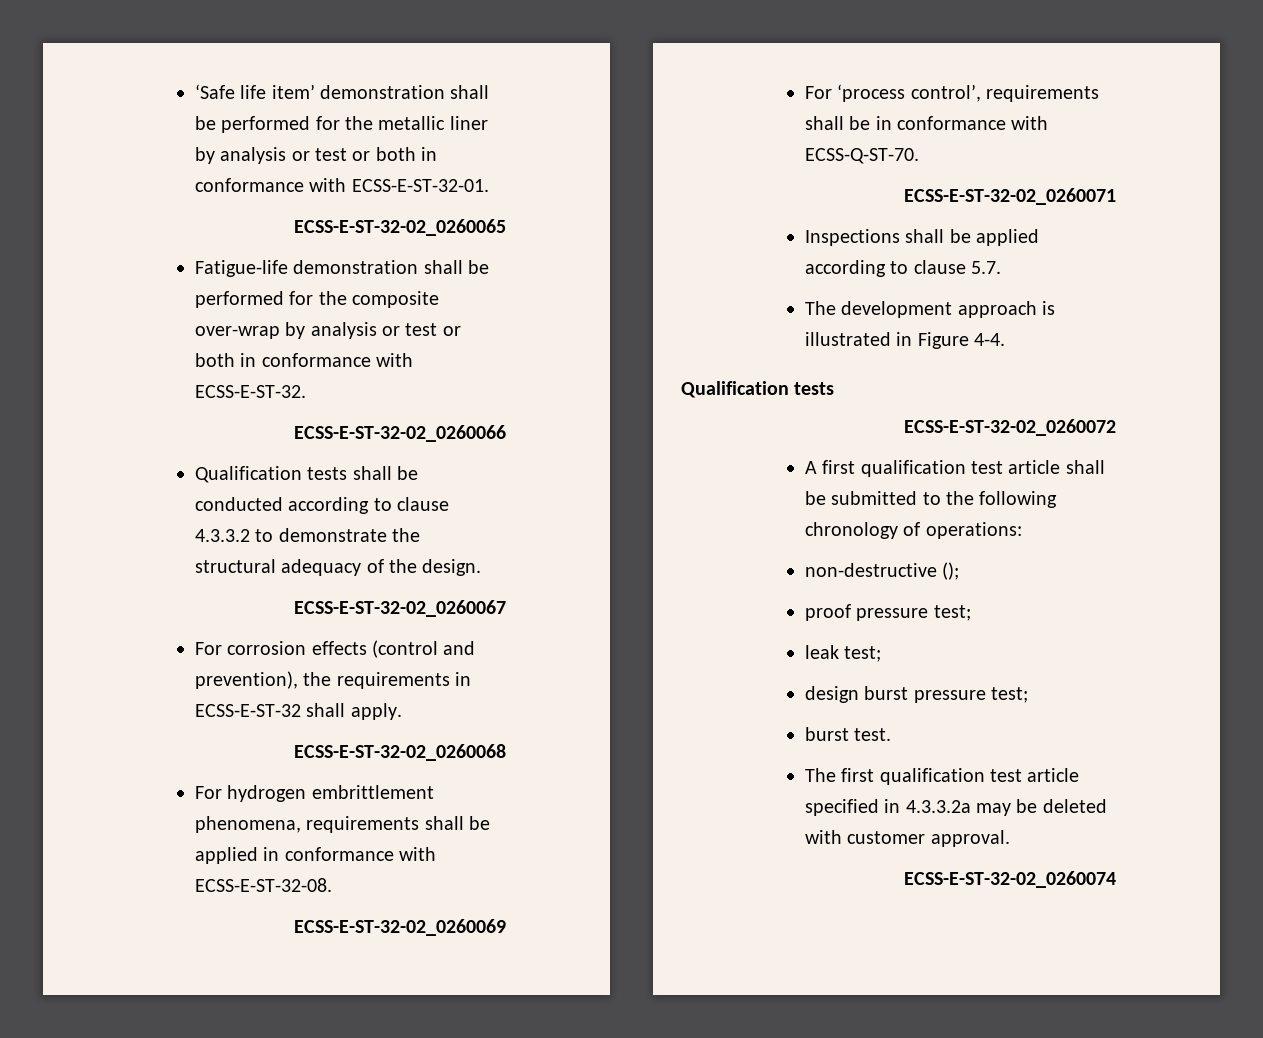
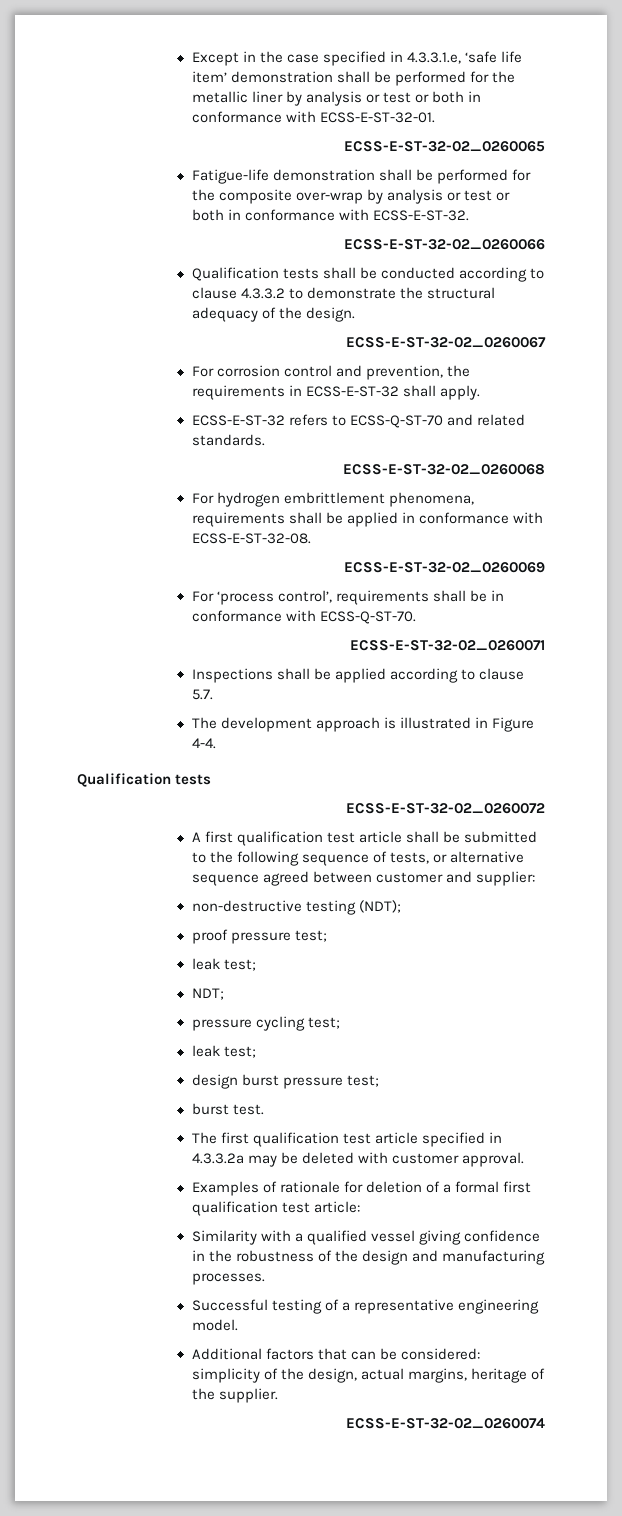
- ‘Safe life item’ demonstration shall be performed for the metallic liner by analysis or test or both in conformance with ECSS-E-ST-32-01.
+ Except in the case specified in 4.3.3.1.e, ‘safe life item’ demonstration shall be performed for the metallic liner by analysis or test or both in conformance with ECSS-E-ST-32-01.
- For corrosion effects (control and prevention), the requirements in ECSS-E-ST-32 shall apply.
+ For corrosion control and prevention, the requirements in ECSS-E-ST-32 shall apply.
+ ECSS-E-ST-32 refers to ECSS-Q-ST-70 and related standards.
- A first qualification test article shall be submitted to the following chronology of operations:
+ A first qualification test article shall be submitted to the following sequence of tests, or alternative sequence agreed between customer and supplier:
- non-destructive ();
+ non-destructive testing (NDT);
+ NDT;
+ pressure cycling test;
+ leak test;
+ Examples of rationale for deletion of a formal first qualification test article:
+ Similarity with a qualified vessel giving confidence in the robustness of the design and manufacturing processes.
+ Successful testing of a representative engineering model.
+ Additional factors that can be considered: simplicity of the design, actual margins, heritage of the supplier.

